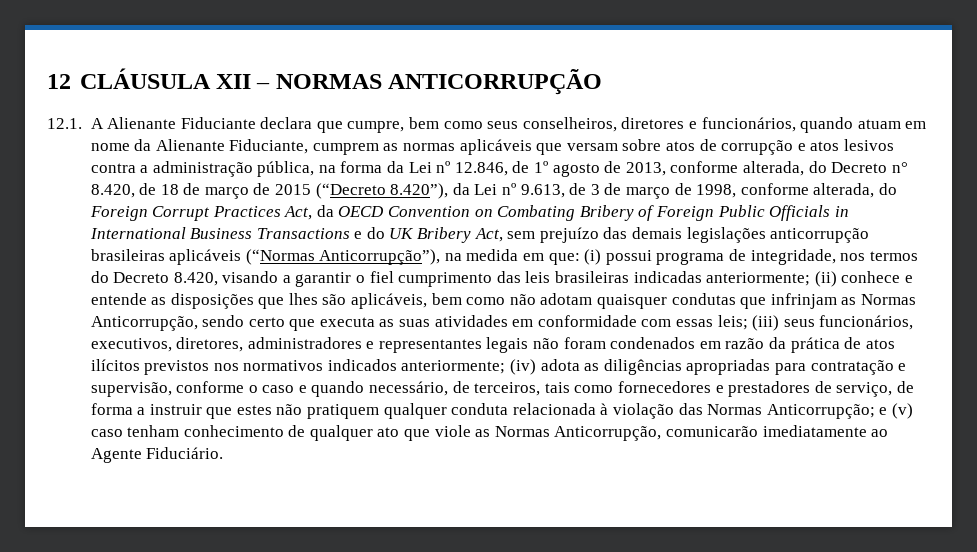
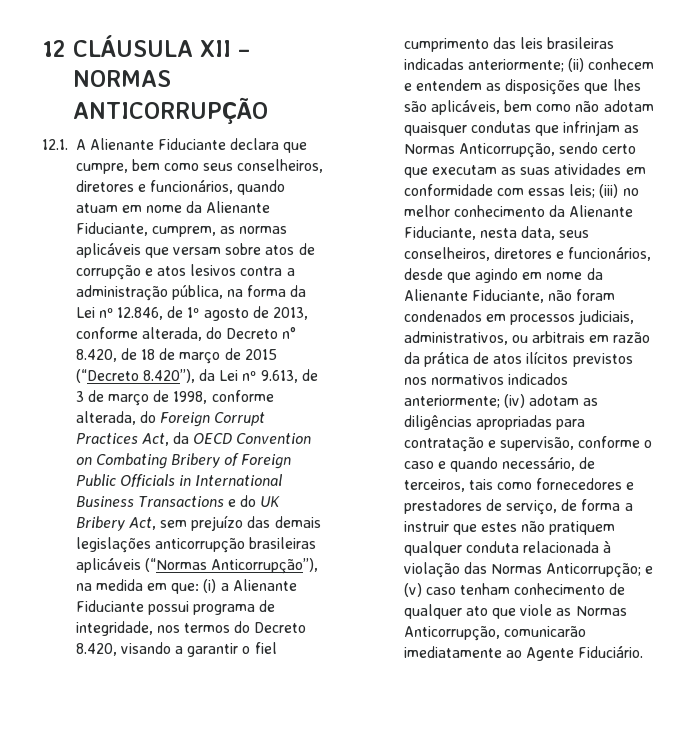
- 12.1. A Alienante Fiduciante declara que cumpre, bem como seus conselheiros, diretores e funcionários, quando atuam em nome da Alienante Fiduciante, cumprem as normas aplicáveis que versam sobre atos de corrupção e atos lesivos contra a administração pública, na forma da Lei nº 12.846, de 1º agosto de 2013, conforme alterada, do Decreto n° 8.420, de 18 de março de 2015 (“Decreto 8.420”), da Lei nº 9.613, de 3 de março de 1998, conforme alterada, do Foreign Corrupt Practices Act, da OECD Convention on Combating Bribery of Foreign Public Officials in International Business Transactions e do UK Bribery Act, sem prejuízo das demais legislações anticorrupção brasileiras aplicáveis (“Normas Anticorrupção”), na medida em que:
+ 12.1. A Alienante Fiduciante declara que cumpre, bem como seus conselheiros, diretores e funcionários, quando atuam em nome da Alienante Fiduciante, cumprem, as normas aplicáveis que versam sobre atos de corrupção e atos lesivos contra a administração pública, na forma da Lei nº 12.846, de 1º agosto de 2013, conforme alterada, do Decreto n° 8.420, de 18 de março de 2015 (“Decreto 8.420”), da Lei nº 9.613, de 3 de março de 1998, conforme alterada, do Foreign Corrupt Practices Act, da OECD Convention on Combating Bribery of Foreign Public Officials in International Business Transactions e do UK Bribery Act, sem prejuízo das demais legislações anticorrupção brasileiras aplicáveis (“Normas Anticorrupção”), na medida em que:
- (i) possui programa de integridade, nos termos do Decreto 8.420, visando a garantir o fiel cumprimento das leis brasileiras indicadas anteriormente;
+ (i) a Alienante Fiduciante possui programa de integridade, nos termos do Decreto 8.420, visando a garantir o fiel cumprimento das leis brasileiras indicadas anteriormente;
- (ii) conhece e entende as disposições que lhes são aplicáveis, bem como não adotam quaisquer condutas que infrinjam as Normas Anticorrupção, sendo certo que executa as suas atividades em conformidade com essas leis;
+ (ii) conhecem e entendem as disposições que lhes são aplicáveis, bem como não adotam quaisquer condutas que infrinjam as Normas Anticorrupção, sendo certo que executam as suas atividades em conformidade com essas leis;
- (iii) seus funcionários, executivos, diretores, administradores e representantes legais não foram condenados em razão da prática de atos ilícitos previstos nos normativos indicados anteriormente;
+ (iii) no melhor conhecimento da Alienante Fiduciante, nesta data, seus conselheiros, diretores e funcionários, desde que agindo em nome da Alienante Fiduciante, não foram condenados em processos judiciais, administrativos, ou arbitrais em razão da prática de atos ilícitos previstos nos normativos indicados anteriormente;
- (iv) adota as diligências apropriadas para contratação e supervisão, conforme o caso e quando necessário, de terceiros, tais como fornecedores e prestadores de serviço, de forma a instruir que estes não pratiquem qualquer conduta relacionada à violação das Normas Anticorrupção;
+ (iv) adotam as diligências apropriadas para contratação e supervisão, conforme o caso e quando necessário, de terceiros, tais como fornecedores e prestadores de serviço, de forma a instruir que estes não pratiquem qualquer conduta relacionada à violação das Normas Anticorrupção;

